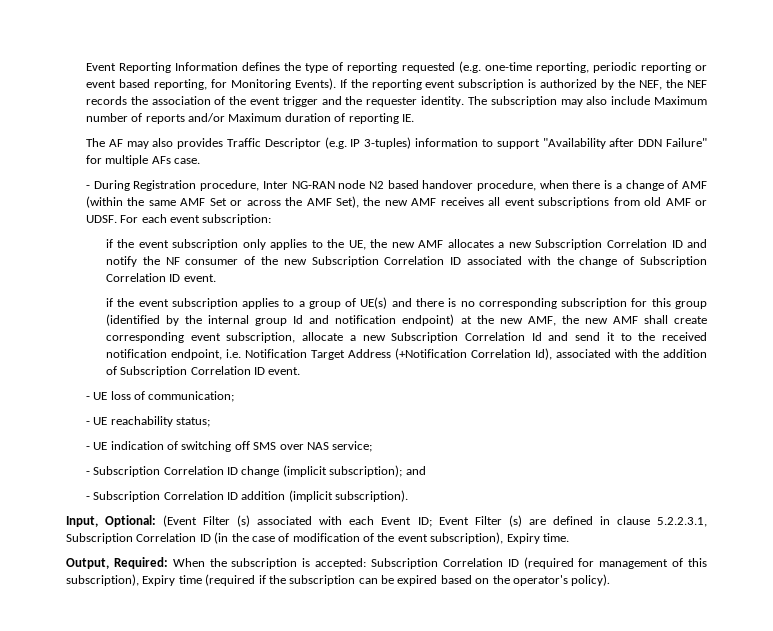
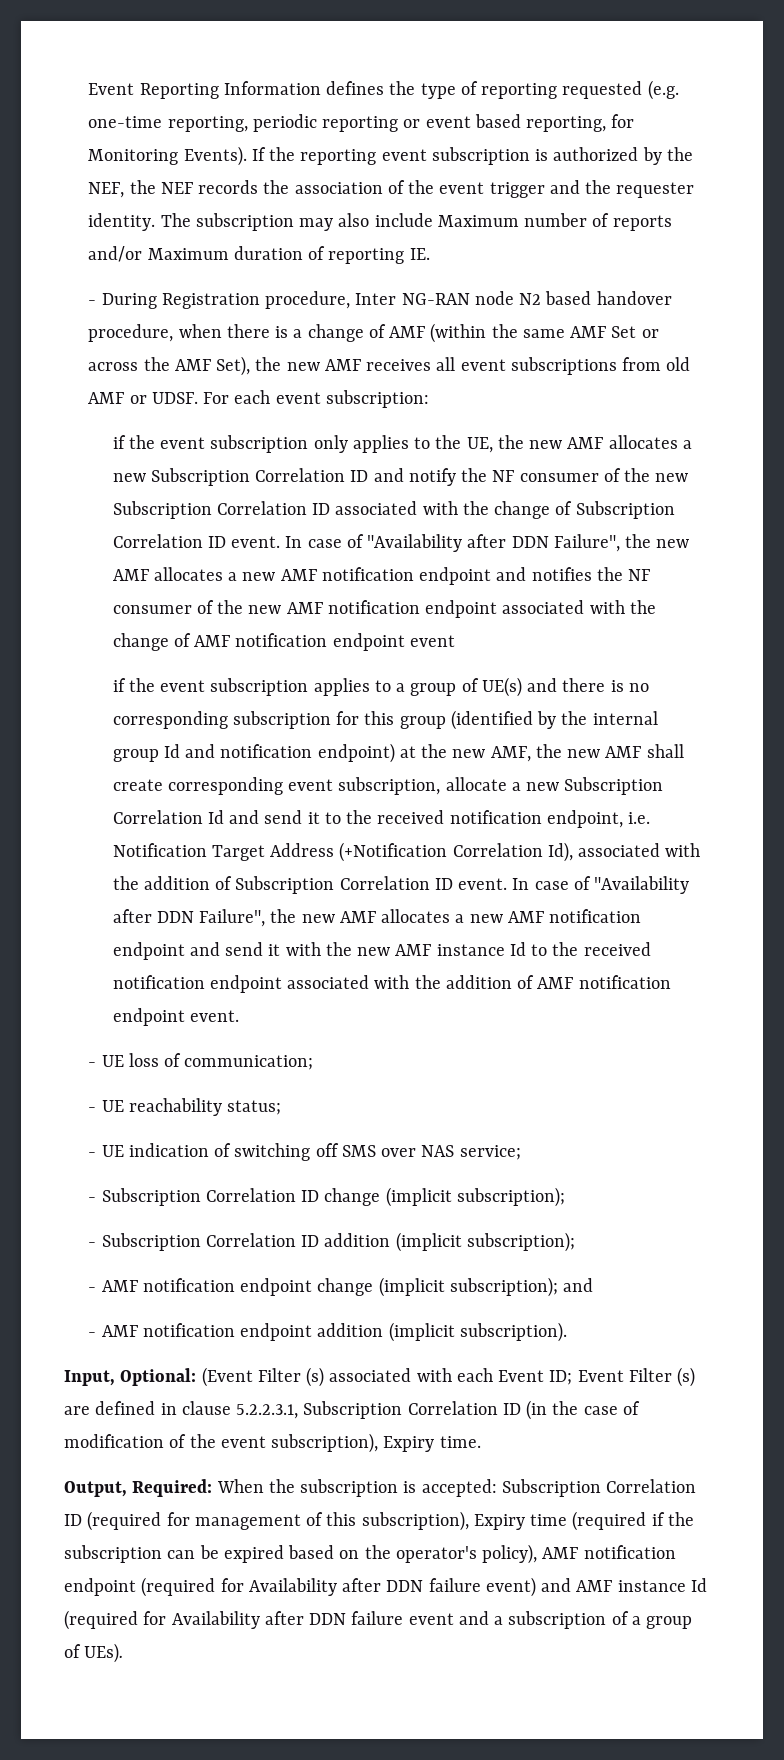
- The AF may also provides Traffic Descriptor (e.g. IP 3-tuples) information to support "Availability after DDN Failure" for multiple AFs case.
+ In case of "Availability after DDN Failure", the new AMF allocates a new AMF notification endpoint and notifies the NF consumer of the new AMF notification endpoint associated with the change of AMF notification endpoint event
+ In case of "Availability after DDN Failure", the new AMF allocates a new AMF notification endpoint and send it with the new AMF instance Id to the received notification endpoint associated with the addition of AMF notification endpoint event.
- - Subscription Correlation ID change (implicit subscription); and
+ - Subscription Correlation ID change (implicit subscription);
- - Subscription Correlation ID addition (implicit subscription).
+ - Subscription Correlation ID addition (implicit subscription);
+ - AMF notification endpoint change (implicit subscription); and
+ - AMF notification endpoint addition (implicit subscription).
- Output, Required: When the subscription is accepted: Subscription Correlation ID (required for management of this subscription), Expiry time (required if the subscription can be expired based on the operator's policy).
+ Output, Required: When the subscription is accepted: Subscription Correlation ID (required for management of this subscription), Expiry time (required if the subscription can be expired based on the operator's policy), AMF notification endpoint (required for Availability after DDN failure event) and AMF instance Id (required for Availability after DDN failure event and a subscription of a group of UEs).

